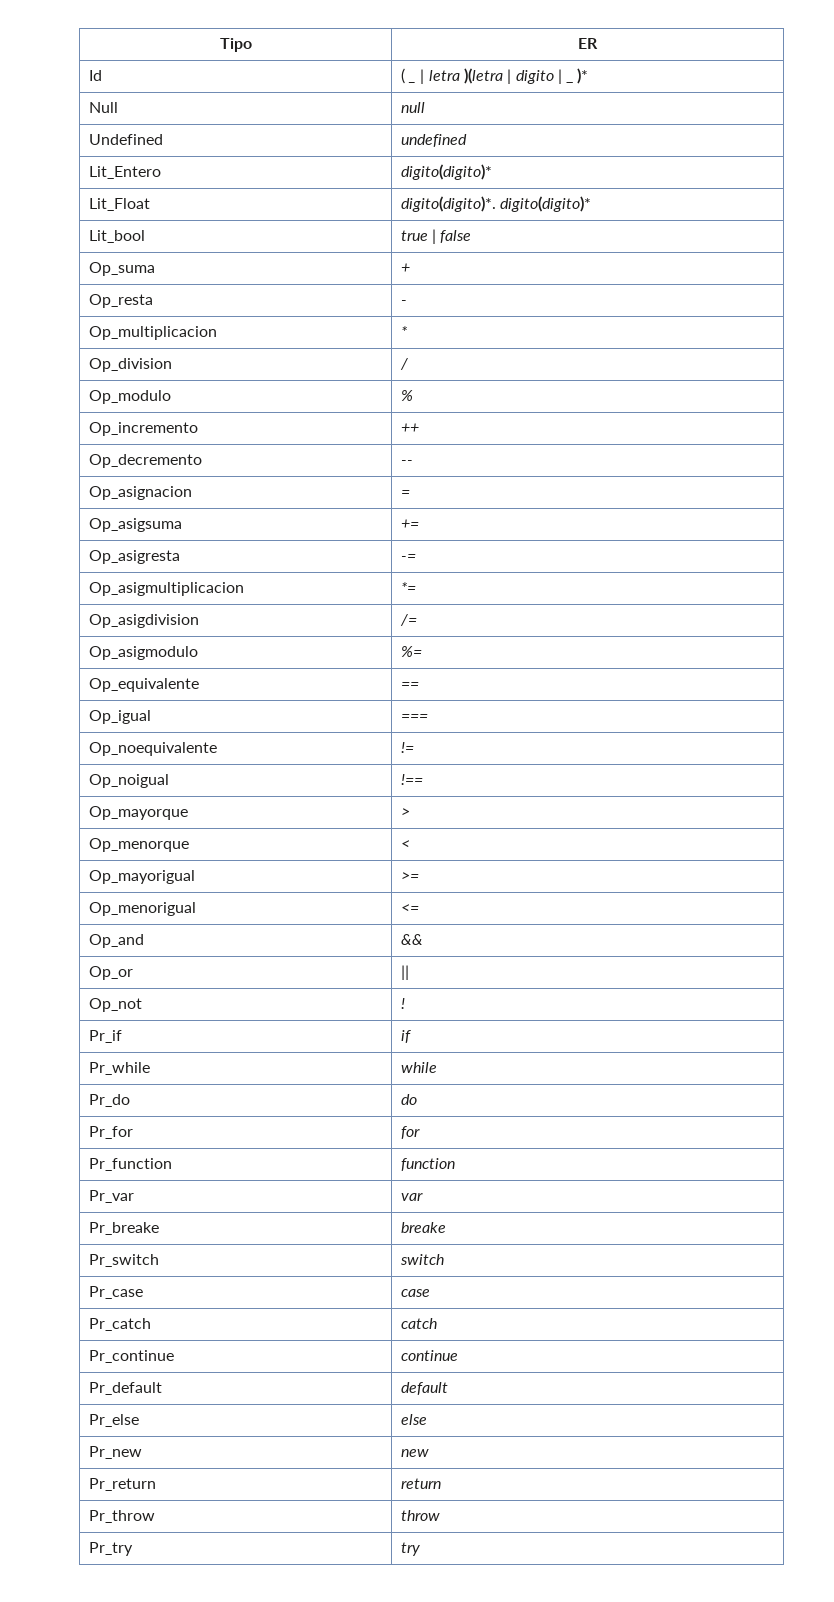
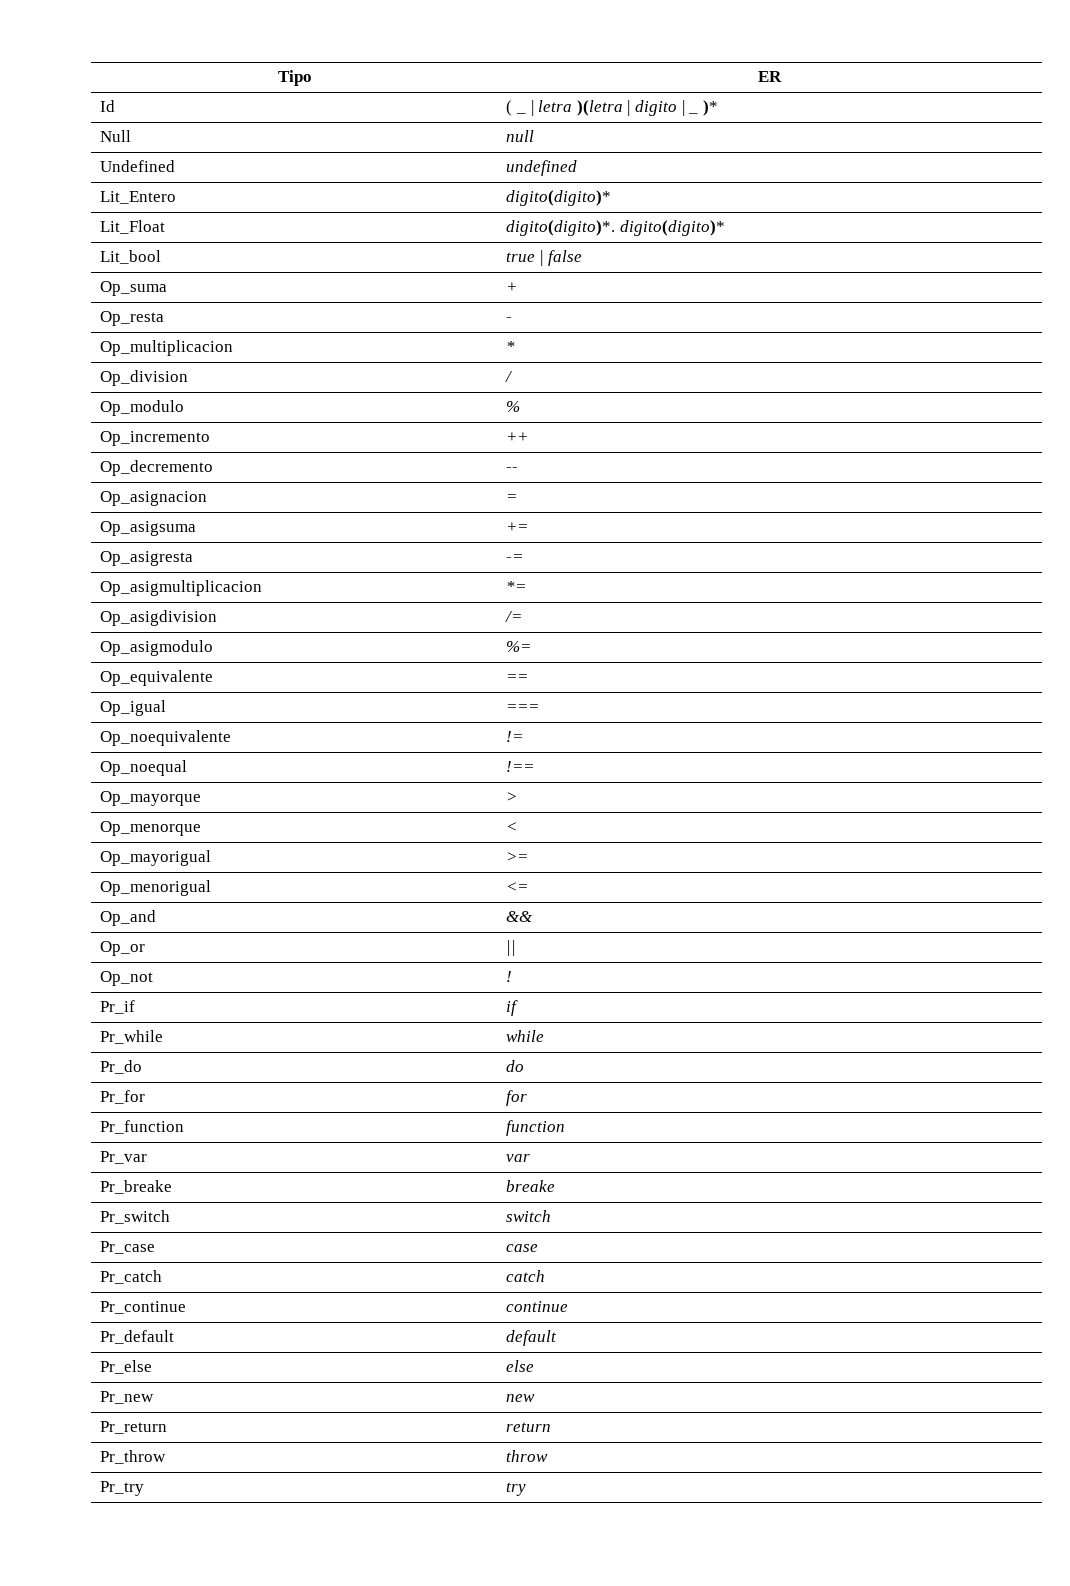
- Op_noigual | !==
+ Op_noequal | !==

